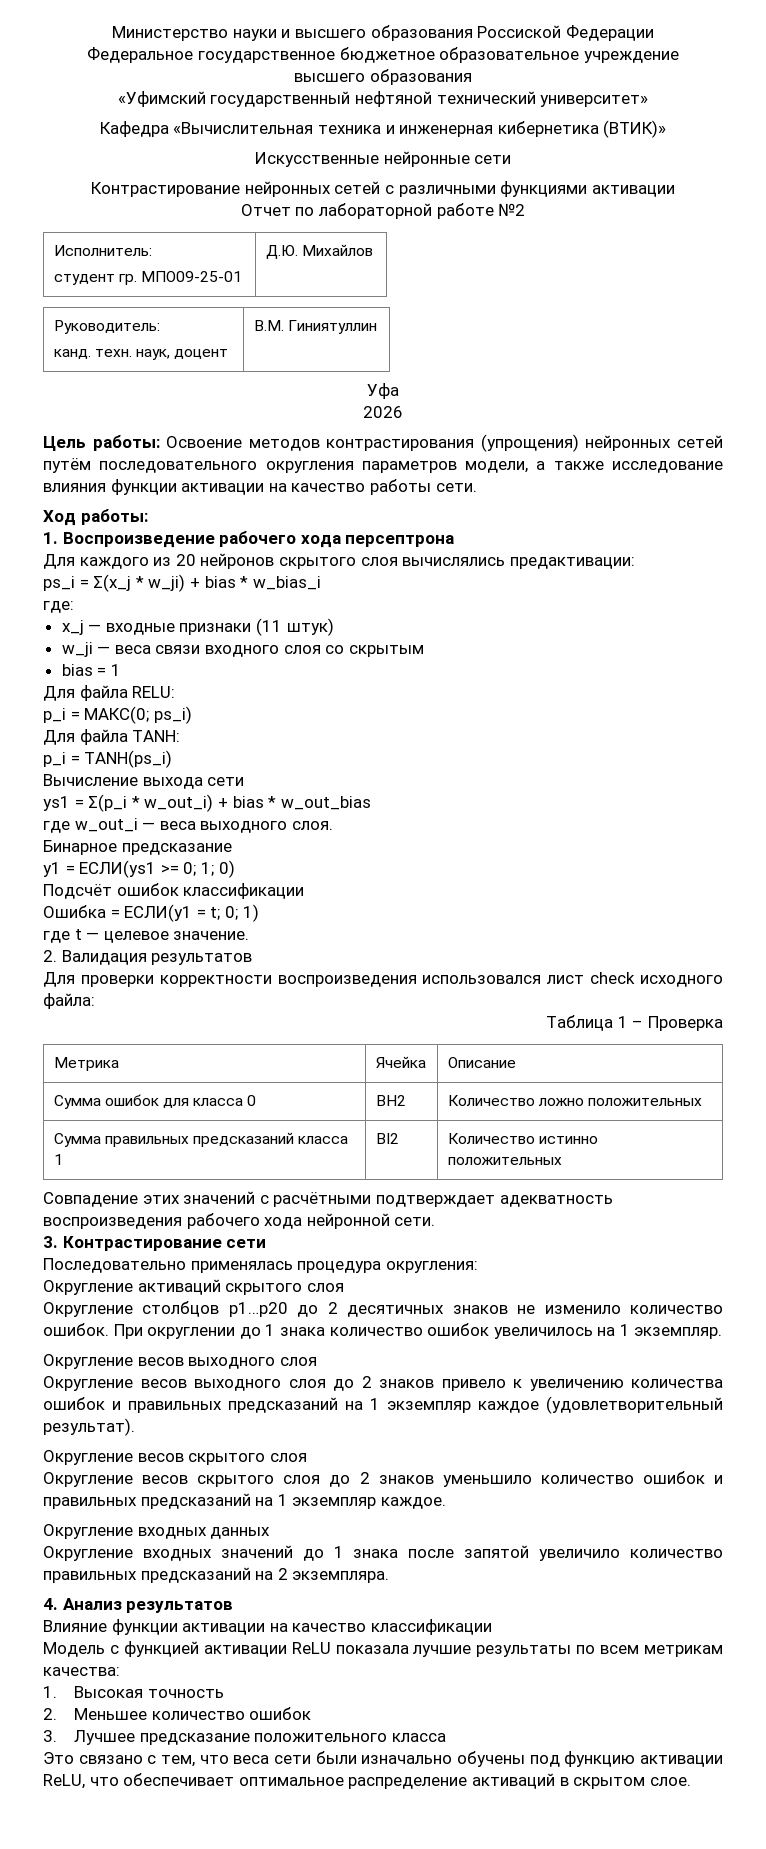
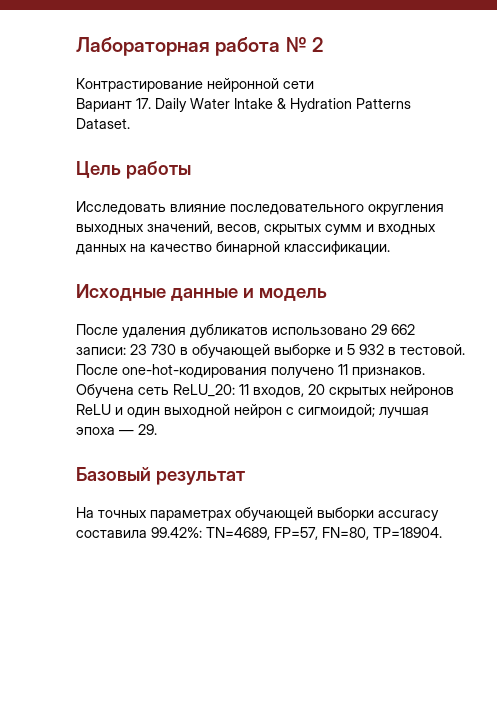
- Министерство науки и высшего образования Россиской Федерации
- Федеральное государственное бюджетное образовательное учреждение
- высшего образования
- «Уфимский государственный нефтяной технический университет»
- Кафедра «Вычислительная техника и инженерная кибернетика (ВТИК)»
- Искусственные нейронные сети
- Контрастирование нейронных сетей с различными функциями активации
- Отчет по лабораторной работе №2
- Исполнитель:
- студент гр. МПО09-25-01 | Д.Ю. Михайлов
- Руководитель:
- канд. техн. наук, доцент | В.М. Гиниятуллин
- Уфа
- 2026
- Цель работы: Освоение методов контрастирования (упрощения) нейронных сетей путём последовательного округления параметров модели, а также исследование влияния функции активации на качество работы сети.
- Ход работы:
- 1. Воспроизведение рабочего хода персептрона
- Для каждого из 20 нейронов скрытого слоя вычислялись предактивации:
- ps_i = Σ(x_j * w_ji) + bias * w_bias_i
- где:
- x_j — входные признаки (11 штук)
- w_ji — веса связи входного слоя со скрытым
- bias = 1
- Для файла RELU:
- p_i = МАКС(0; ps_i)
- Для файла TANH:
- p_i = TANH(ps_i)
- Вычисление выхода сети
- ys1 = Σ(p_i * w_out_i) + bias * w_out_bias
- где w_out_i — веса выходного слоя.
- Бинарное предсказание
- y1 = ЕСЛИ(ys1 >= 0; 1; 0)
- Подсчёт ошибок классификации
- Ошибка = ЕСЛИ(y1 = t; 0; 1)
- где t — целевое значение.
- 2. Валидация результатов
- Для проверки корректности воспроизведения использовался лист check исходного файла:
- Таблица 1 – Проверка
- Метрика | Ячейка | Описание
- Сумма ошибок для класса 0 | BH2 | Количество ложно положительных
- Сумма правильных предсказаний класса 1 | BI2 | Количество истинно положительных
- Совпадение этих значений с расчётными подтверждает адекватность воспроизведения рабочего хода нейронной сети.
- 3. Контрастирование сети
- Последовательно применялась процедура округления:
- Округление активаций скрытого слоя
- Округление столбцов р1…р20 до 2 десятичных знаков не изменило количество ошибок. При округлении до 1 знака количество ошибок увеличилось на 1 экземпляр.
- Округление весов выходного слоя
- Округление весов выходного слоя до 2 знаков привело к увеличению количества ошибок и правильных предсказаний на 1 экземпляр каждое (удовлетворительный результат).
- Округление весов скрытого слоя
- Округление весов скрытого слоя до 2 знаков уменьшило количество ошибок и правильных предсказаний на 1 экземпляр каждое.
- Округление входных данных
- Округление входных значений до 1 знака после запятой увеличило количество правильных предсказаний на 2 экземпляра.
- 4. Анализ результатов
- Влияние функции активации на качество классификации
- Модель с функцией активации ReLU показала лучшие результаты по всем метрикам качества:
- 1. Высокая точность
- 2. Меньшее количество ошибок
- 3. Лучшее предсказание положительного класса
- Это связано с тем, что веса сети были изначально обучены под функцию активации ReLU, что обеспечивает оптимальное распределение активаций в скрытом слое.
+ Лабораторная работа № 2
+ Контрастирование нейронной сети
+ Вариант 17. Daily Water Intake & Hydration Patterns Dataset.
+ Цель работы
+ Исследовать влияние последовательного округления выходных значений, весов, скрытых сумм и входных данных на качество бинарной классификации.
+ Исходные данные и модель
+ После удаления дубликатов использовано 29 662 записи: 23 730 в обучающей выборке и 5 932 в тестовой. После one-hot-кодирования получено 11 признаков. Обучена сеть ReLU_20: 11 входов, 20 скрытых нейронов ReLU и один выходной нейрон с сигмоидой; лучшая эпоха — 29.
+ Базовый результат
+ На точных параметрах обучающей выборки accuracy составила 99.42%: TN=4689, FP=57, FN=80, TP=18904.

